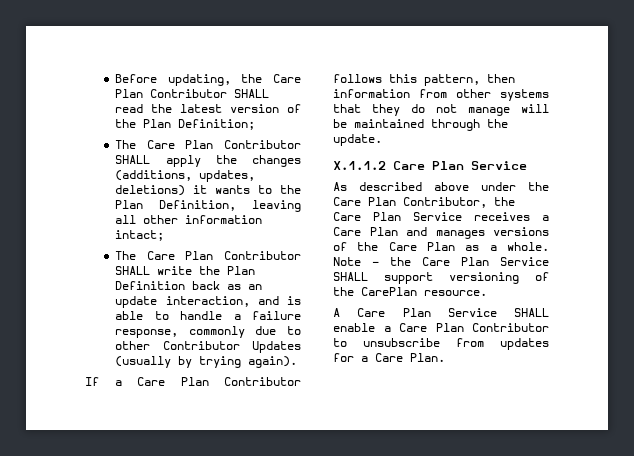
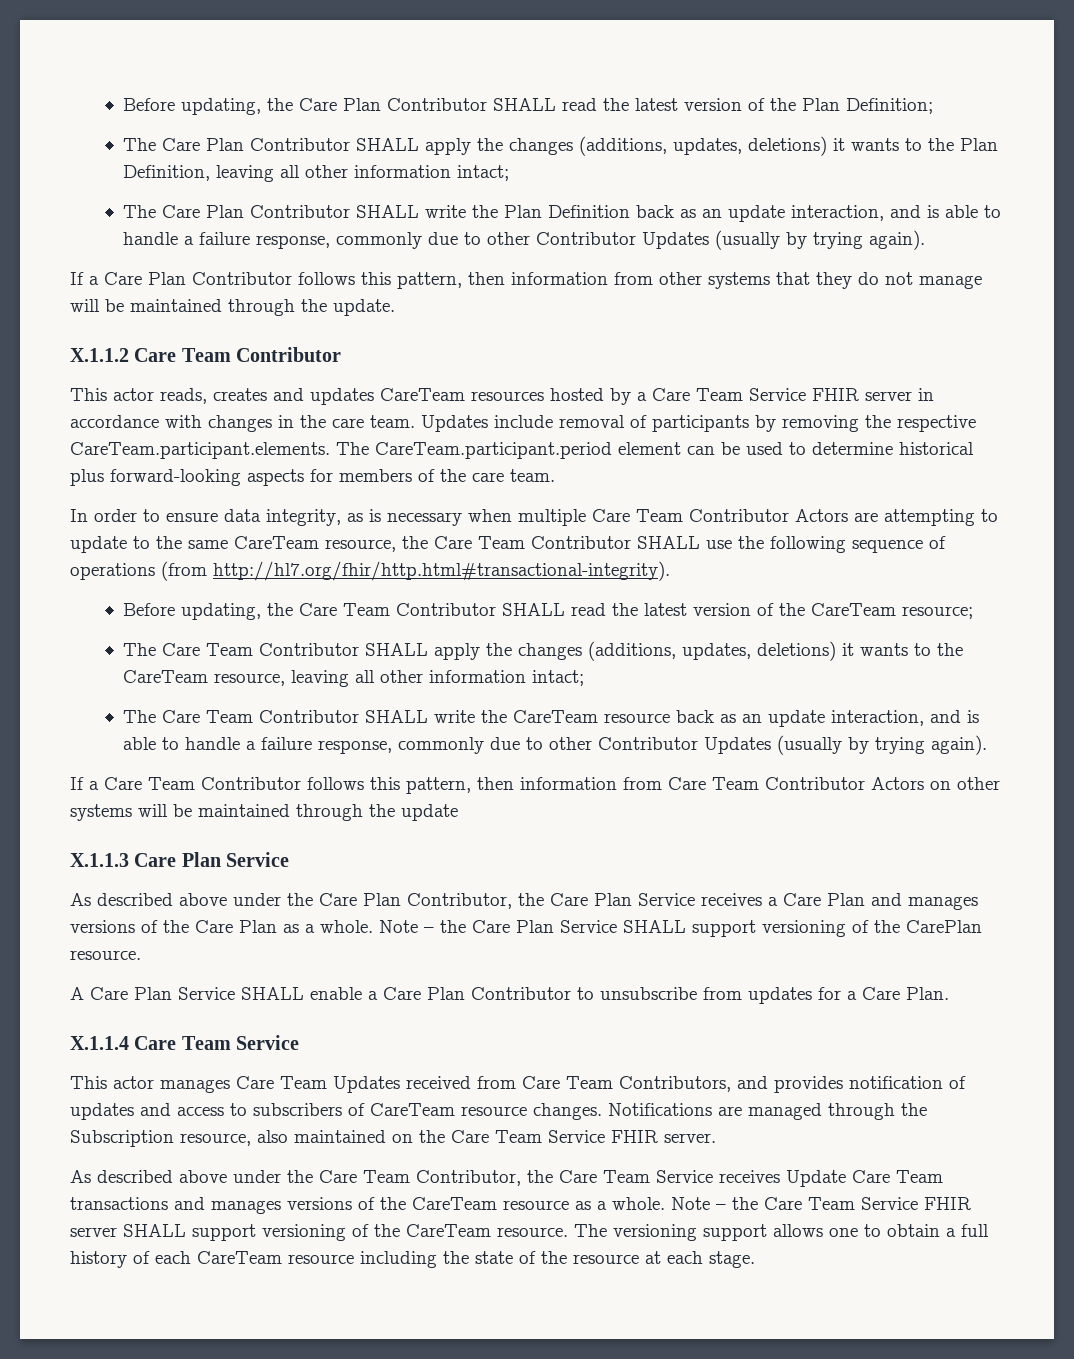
- X.1.1.2 Care Plan Service
+ X.1.1.2 Care Team Contributor
+ This actor reads, creates and updates CareTeam resources hosted by a Care Team Service FHIR server in accordance with changes in the care team. Updates include removal of participants by removing the respective CareTeam.participant.elements. The CareTeam.participant.period element can be used to determine historical plus forward-looking aspects for members of the care team.
+ In order to ensure data integrity, as is necessary when multiple Care Team Contributor Actors are attempting to update to the same CareTeam resource, the Care Team Contributor SHALL use the following sequence of operations (from http://hl7.org/fhir/http.html#transactional-integrity).
+ Before updating, the Care Team Contributor SHALL read the latest version of the CareTeam resource;
+ The Care Team Contributor SHALL apply the changes (additions, updates, deletions) it wants to the CareTeam resource, leaving all other information intact;
+ The Care Team Contributor SHALL write the CareTeam resource back as an update interaction, and is able to handle a failure response, commonly due to other Contributor Updates (usually by trying again).
+ If a Care Team Contributor follows this pattern, then information from Care Team Contributor Actors on other systems will be maintained through the update
+ X.1.1.3 Care Plan Service
+ X.1.1.4 Care Team Service
+ This actor manages Care Team Updates received from Care Team Contributors, and provides notification of updates and access to subscribers of CareTeam resource changes. Notifications are managed through the Subscription resource, also maintained on the Care Team Service FHIR server.
+ As described above under the Care Team Contributor, the Care Team Service receives Update Care Team transactions and manages versions of the CareTeam resource as a whole. Note – the Care Team Service FHIR server SHALL support versioning of the CareTeam resource. The versioning support allows one to obtain a full history of each CareTeam resource including the state of the resource at each stage.

